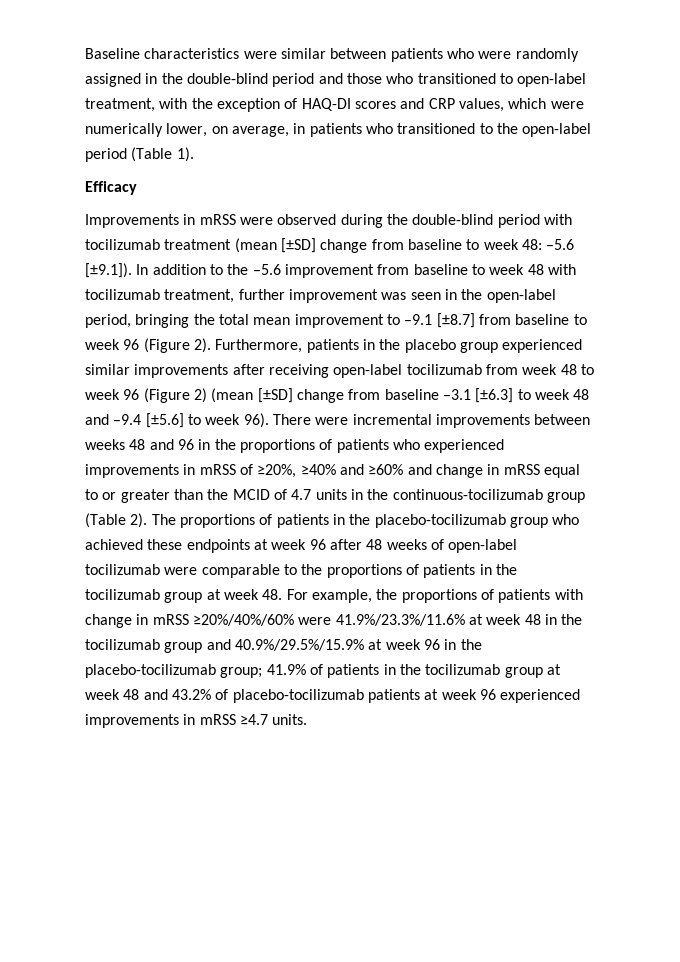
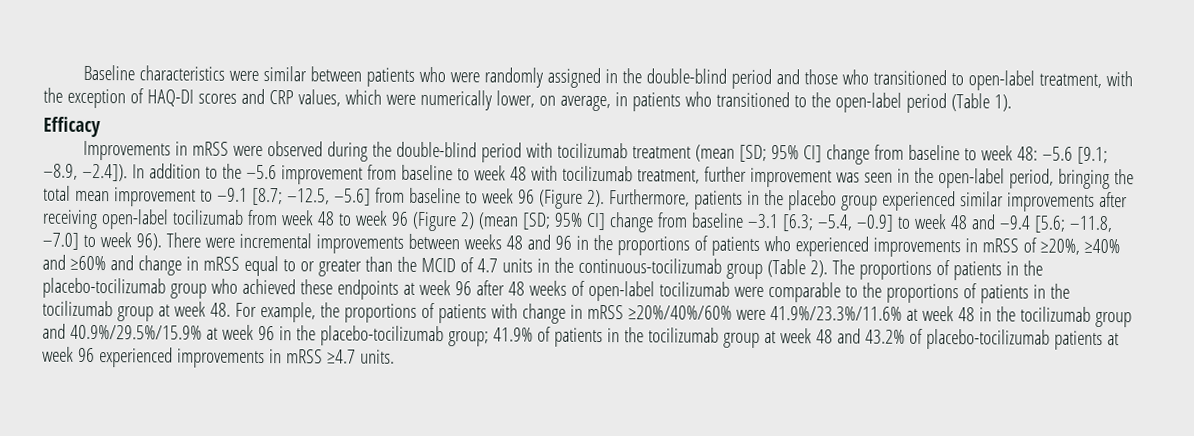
- Improvements in mRSS were observed during the double-blind period with tocilizumab treatment (mean [±SD] change from baseline to week 48: –5.6 [±9.1]). In addition to the –5.6 improvement from baseline to week 48 with tocilizumab treatment, further improvement was seen in the open-label period, bringing the total mean improvement to –9.1 [±8.7] from baseline to week 96 (Figure 2).
+ Improvements in mRSS were observed during the double-blind period with tocilizumab treatment (mean [SD; 95% CI] change from baseline to week 48: –5.6 [9.1; –8.9, –2.4]). In addition to the –5.6 improvement from baseline to week 48 with tocilizumab treatment, further improvement was seen in the open-label period, bringing the total mean improvement to –9.1 [8.7; –12.5, –5.6] from baseline to week 96 (Figure 2).
- Furthermore, patients in the placebo group experienced similar improvements after receiving open-label tocilizumab from week 48 to week 96 (Figure 2) (mean [±SD] change from baseline –3.1 [±6.3] to week 48 and –9.4 [±5.6] to week 96).
+ Furthermore, patients in the placebo group experienced similar improvements after receiving open-label tocilizumab from week 48 to week 96 (Figure 2) (mean [SD; 95% CI] change from baseline –3.1 [6.3; –5.4, –0.9] to week 48 and –9.4 [5.6; –11.8, –7.0] to week 96).

